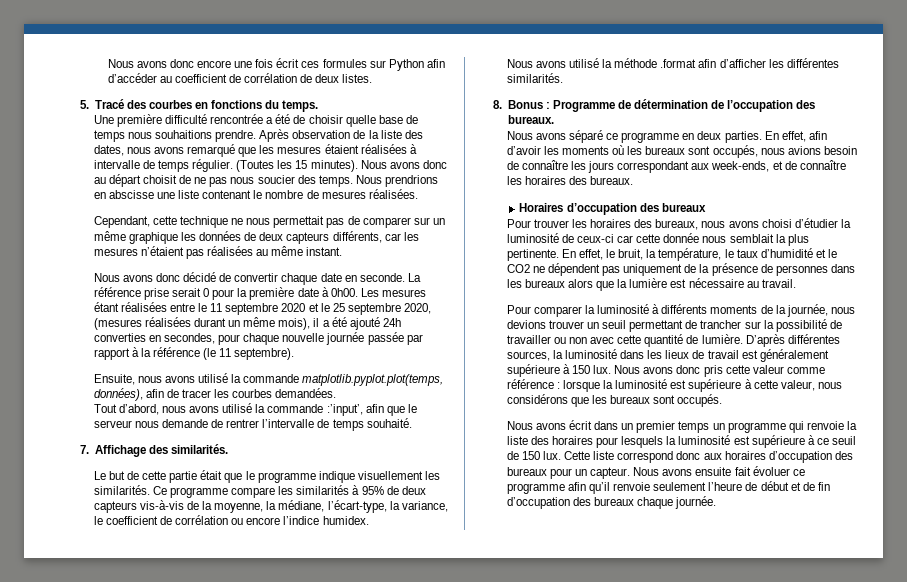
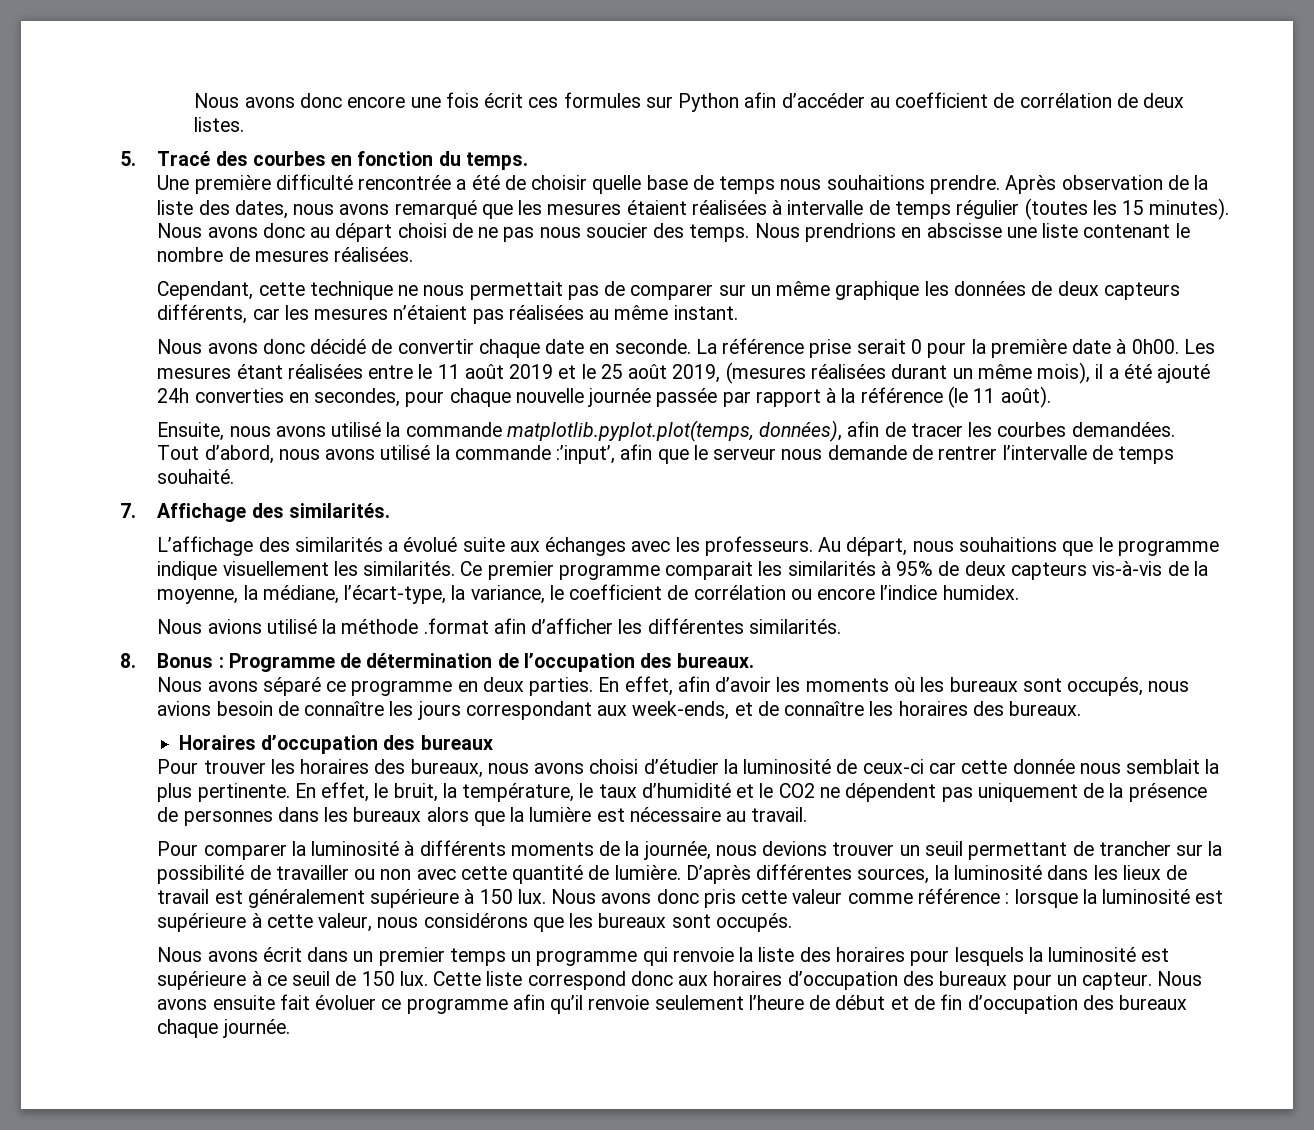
- 5. Tracé des courbes en fonctions du temps.
+ 5. Tracé des courbes en fonction du temps.
- Après observation de la liste des dates, nous avons remarqué que les mesures étaient réalisées à intervalle de temps régulier. (Toutes les 15 minutes).
+ Après observation de la liste des dates, nous avons remarqué que les mesures étaient réalisées à intervalle de temps régulier (toutes les 15 minutes).
- Nous avons donc au départ choisit de ne pas nous soucier des temps.
+ Nous avons donc au départ choisi de ne pas nous soucier des temps.
- Les mesures étant réalisées entre le 11 septembre 2020 et le 25 septembre 2020, (mesures réalisées durant un même mois), il a été ajouté 24h converties en secondes, pour chaque nouvelle journée passée par rapport à la référence (le 11 septembre).
+ Les mesures étant réalisées entre le 11 août 2019 et le 25 août 2019, (mesures réalisées durant un même mois), il a été ajouté 24h converties en secondes, pour chaque nouvelle journée passée par rapport à la référence (le 11 août).
- Le but de cette partie était que le programme indique visuellement les similarités.
+ L’affichage des similarités a évolué suite aux échanges avec les professeurs. Au départ, nous souhaitions que le programme indique visuellement les similarités.
- Ce programme compare les similarités à 95% de deux capteurs vis-à-vis de la moyenne, la médiane, l’écart-type, la variance, le coefficient de corrélation ou encore l’indice humidex.
+ Ce premier programme comparait les similarités à 95% de deux capteurs vis-à-vis de la moyenne, la médiane, l’écart-type, la variance, le coefficient de corrélation ou encore l’indice humidex.
- Nous avons utilisé la méthode .format afin d’afficher les différentes similarités.
+ Nous avions utilisé la méthode .format afin d’afficher les différentes similarités.

